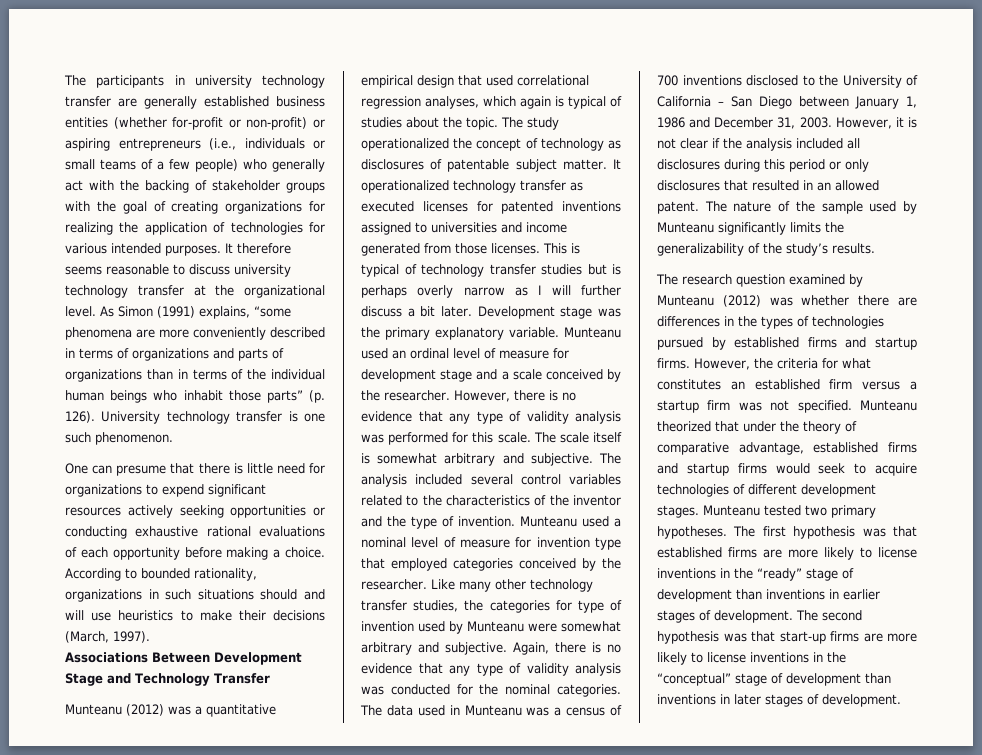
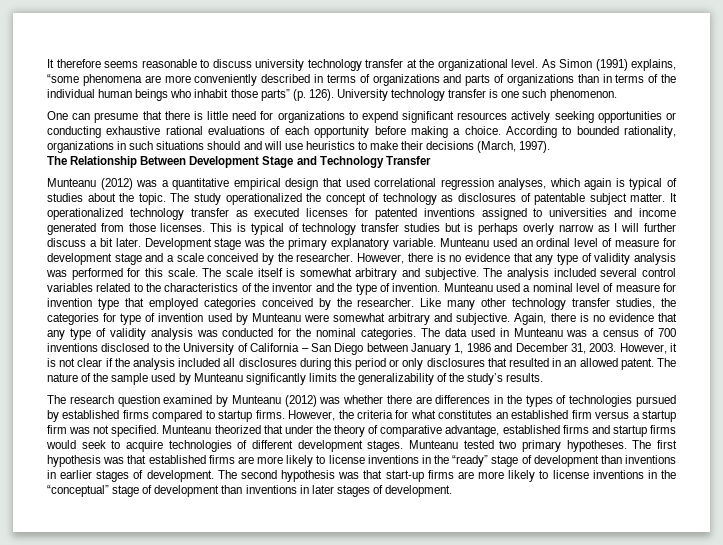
- The participants in university technology transfer are generally established business entities (whether for-profit or non-profit) or aspiring entrepreneurs (i.e., individuals or small teams of a few people) who generally act with the backing of stakeholder groups with the goal of creating organizations for realizing the application of technologies for various intended purposes.
- Associations Between Development Stage and Technology Transfer
+ The Relationship Between Development Stage and Technology Transfer
- The research question examined by Munteanu (2012) was whether there are differences in the types of technologies pursued by established firms and startup firms.
+ The research question examined by Munteanu (2012) was whether there are differences in the types of technologies pursued by established firms compared to startup firms.

